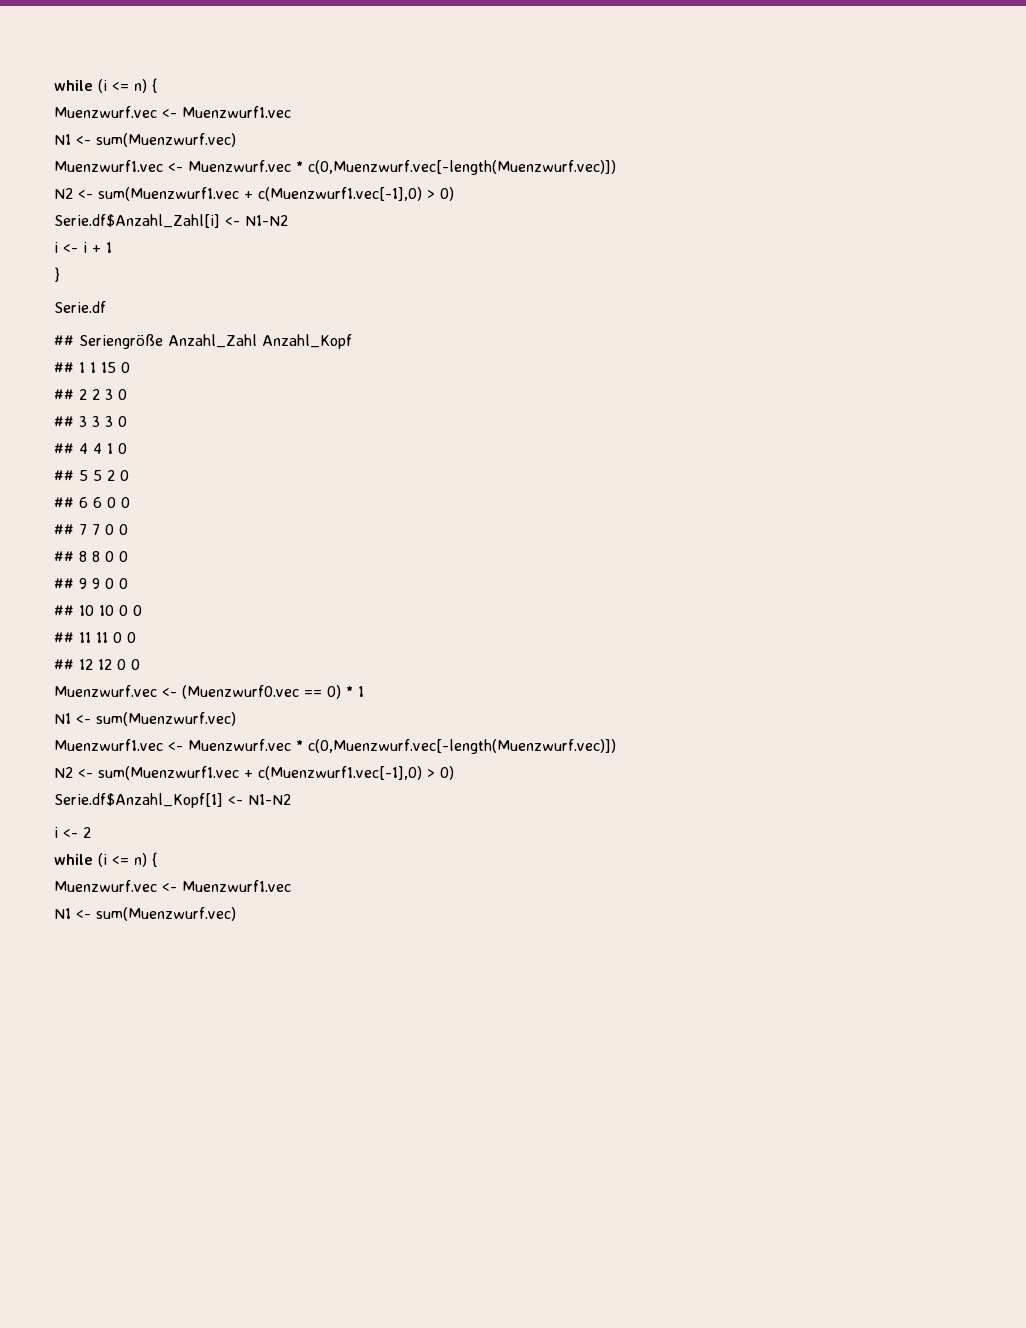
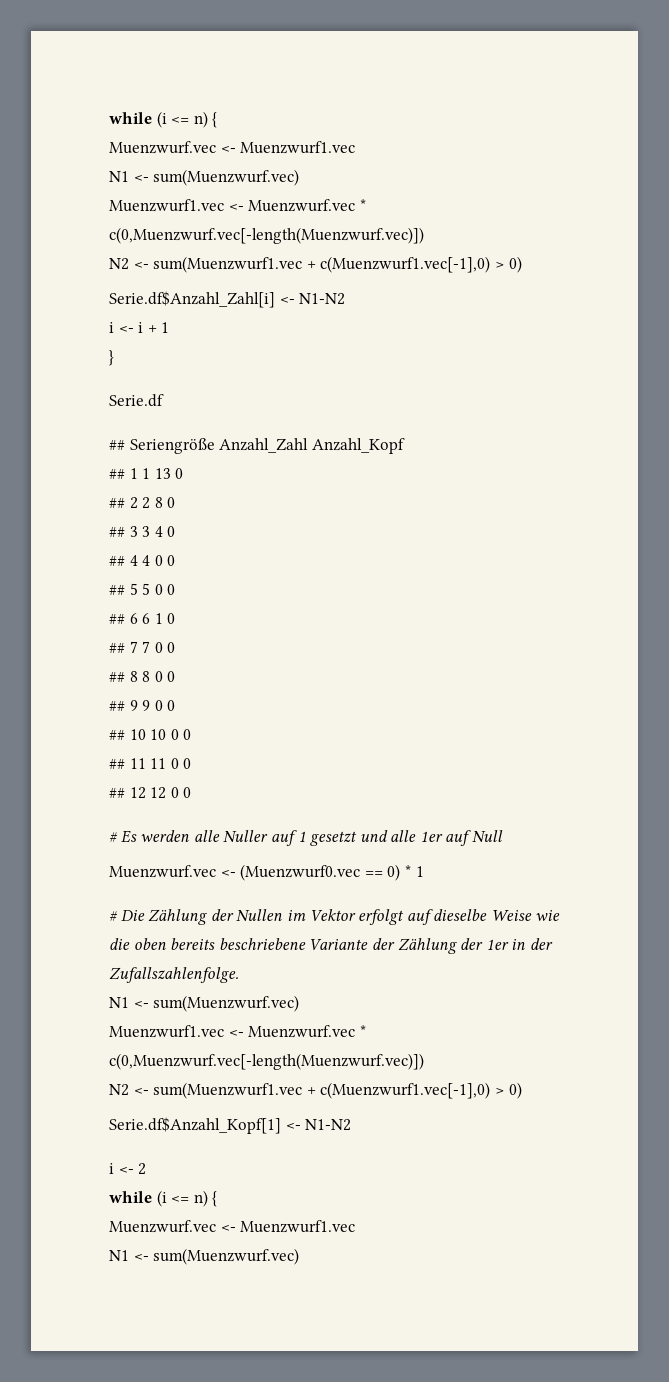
- ## 1 1 15 0
+ ## 1 1 13 0
- ## 2 2 3 0
+ ## 2 2 8 0
- ## 3 3 3 0
+ ## 3 3 4 0
- ## 4 4 1 0
+ ## 4 4 0 0
- ## 5 5 2 0
+ ## 5 5 0 0
- ## 6 6 0 0
+ ## 6 6 1 0
+ # Es werden alle Nuller auf 1 gesetzt und alle 1er auf Null
+ # Die Zählung der Nullen im Vektor erfolgt auf dieselbe Weise wie die oben bereits beschriebene Variante der Zählung der 1er in der Zufallszahlenfolge.

